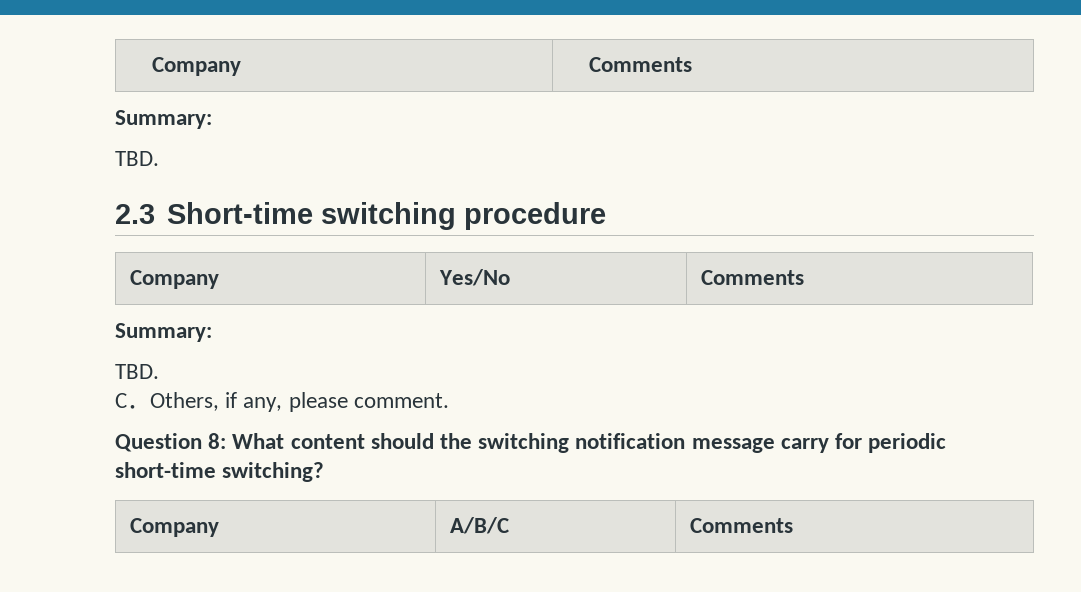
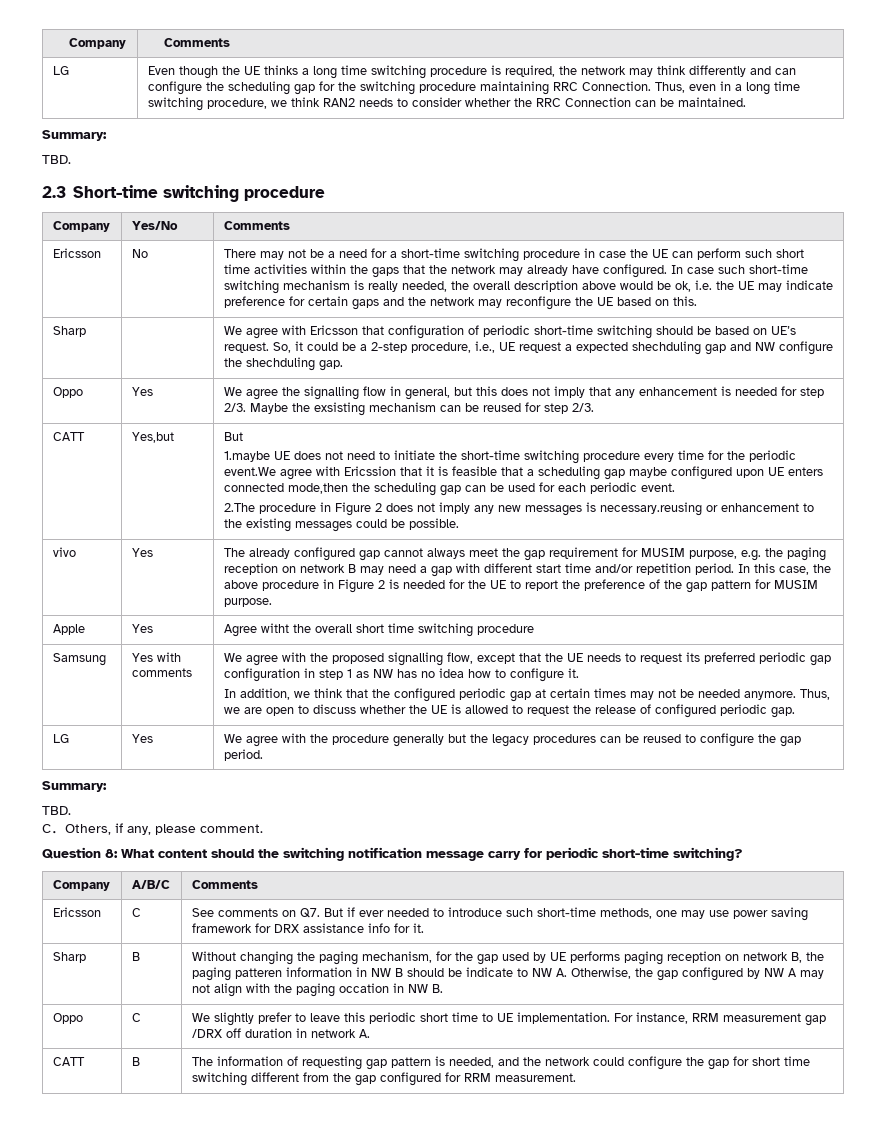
+ LG | Even though the UE thinks a long time switching procedure is required, the network may think differently and can configure the scheduling gap for the switching procedure maintaining RRC Connection. Thus, even in a long time switching procedure, we think RAN2 needs to consider whether the RRC Connection can be maintained.
+ Ericsson | No | There may not be a need for a short-time switching procedure in case the UE can perform such short time activities within the gaps that the network may already have configured. In case such short-time switching mechanism is really needed, the overall description above would be ok, i.e. the UE may indicate preference for certain gaps and the network may reconfigure the UE based on this.
+ Sharp | | We agree with Ericsson that configuration of periodic short-time switching should be based on UE’s request. So, it could be a 2-step procedure, i.e., UE request a expected shechduling gap and NW configure the shechduling gap.
+ Oppo | Yes | We agree the signalling flow in general, but this does not imply that any enhancement is needed for step 2/3. Maybe the exsisting mechanism can be reused for step 2/3.
+ CATT | Yes,but | But
+ 1.maybe UE does not need to initiate the short-time switching procedure every time for the periodic event.We agree with Ericssion that it is feasible that a scheduling gap maybe configured upon UE enters connected mode,then the scheduling gap can be used for each periodic event.
+ 2.The procedure in Figure 2 does not imply any new messages is necessary.reusing or enhancement to the existing messages could be possible.
+ vivo | Yes | The already configured gap cannot always meet the gap requirement for MUSIM purpose, e.g. the paging reception on network B may need a gap with different start time and/or repetition period. In this case, the above procedure in Figure 2 is needed for the UE to report the preference of the gap pattern for MUSIM purpose.
+ Apple | Yes | Agree witht the overall short time switching procedure
+ Samsung | Yes with comments | We agree with the proposed signalling flow, except that the UE needs to request its preferred periodic gap configuration in step 1 as NW has no idea how to configure it.
+ In addition, we think that the configured periodic gap at certain times may not be needed anymore. Thus, we are open to discuss whether the UE is allowed to request the release of configured periodic gap.
+ LG | Yes | We agree with the procedure generally but the legacy procedures can be reused to configure the gap period.
+ Ericsson | C | See comments on Q7. But if ever needed to introduce such short-time methods, one may use power saving framework for DRX assistance info for it.
+ Sharp | B | Without changing the paging mechanism, for the gap used by UE performs paging reception on network B, the paging patteren information in NW B should be indicate to NW A. Otherwise, the gap configured by NW A may not align with the paging occation in NW B.
+ Oppo | C | We slightly prefer to leave this periodic short time to UE implementation. For instance, RRM measurement gap /DRX off duration in network A.
+ CATT | B | The information of requesting gap pattern is needed, and the network could configure the gap for short time switching different from the gap configured for RRM measurement.

